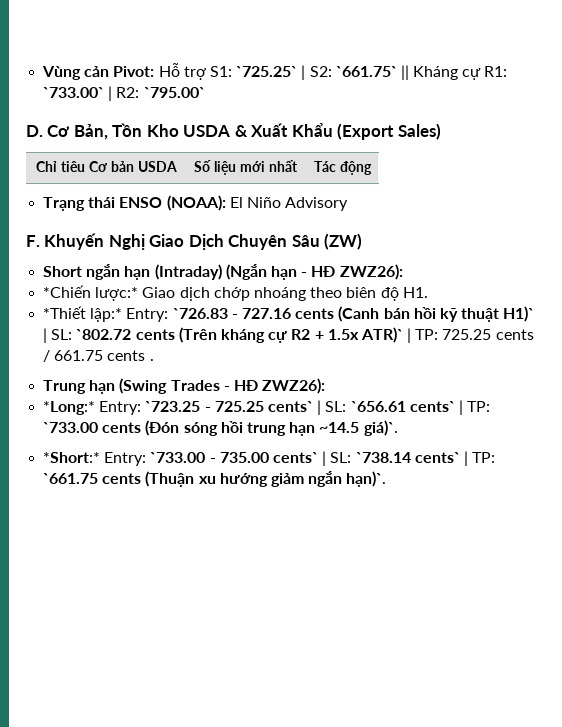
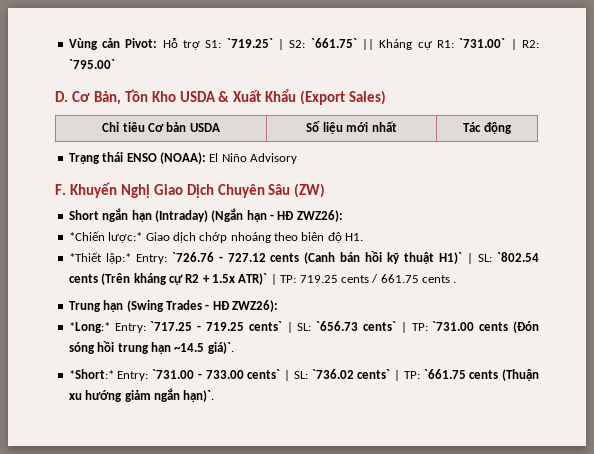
- Vùng cản Pivot: Hỗ trợ S1: `725.25` | S2: `661.75` || Kháng cự R1: `733.00` | R2: `795.00`
+ Vùng cản Pivot: Hỗ trợ S1: `719.25` | S2: `661.75` || Kháng cự R1: `731.00` | R2: `795.00`
- *Thiết lập:* Entry: `726.83 - 727.16 cents (Canh bán hồi kỹ thuật H1)` | SL: `802.72 cents (Trên kháng cự R2 + 1.5x ATR)` | TP: 725.25 cents / 661.75 cents .
+ *Thiết lập:* Entry: `726.76 - 727.12 cents (Canh bán hồi kỹ thuật H1)` | SL: `802.54 cents (Trên kháng cự R2 + 1.5x ATR)` | TP: 719.25 cents / 661.75 cents .
- *Long:* Entry: `723.25 - 725.25 cents` | SL: `656.61 cents` | TP: `733.00 cents (Đón sóng hồi trung hạn ~14.5 giá)`.
+ *Long:* Entry: `717.25 - 719.25 cents` | SL: `656.73 cents` | TP: `731.00 cents (Đón sóng hồi trung hạn ~14.5 giá)`.
- *Short:* Entry: `733.00 - 735.00 cents` | SL: `738.14 cents` | TP: `661.75 cents (Thuận xu hướng giảm ngắn hạn)`.
+ *Short:* Entry: `731.00 - 733.00 cents` | SL: `736.02 cents` | TP: `661.75 cents (Thuận xu hướng giảm ngắn hạn)`.

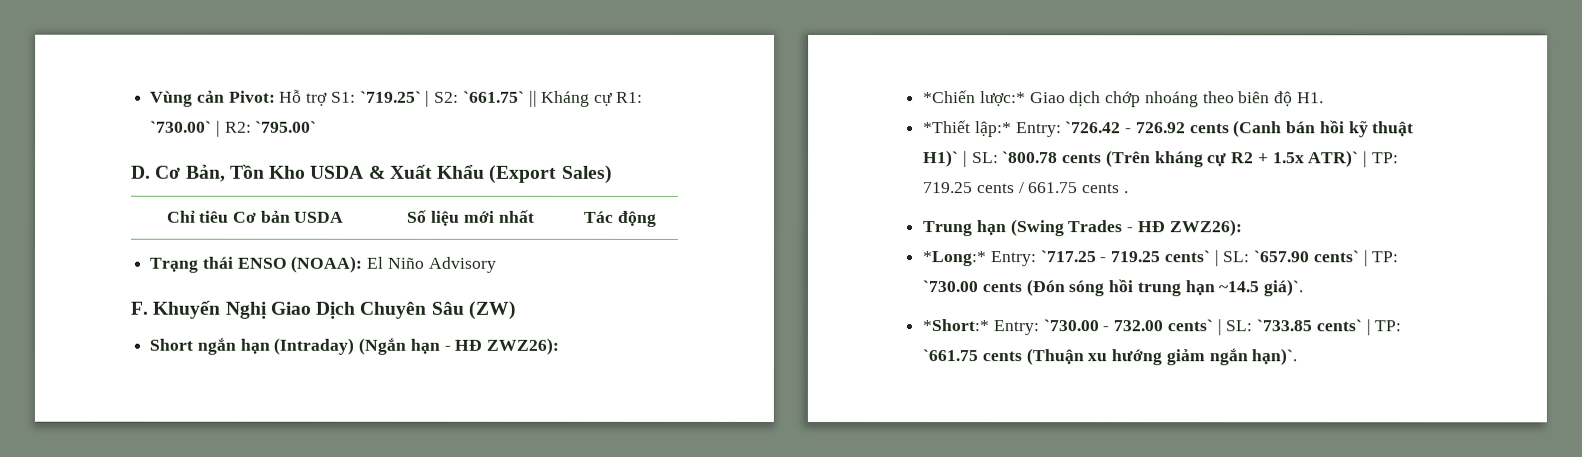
- Vùng cản Pivot: Hỗ trợ S1: `719.25` | S2: `661.75` || Kháng cự R1: `731.00` | R2: `795.00`
+ Vùng cản Pivot: Hỗ trợ S1: `719.25` | S2: `661.75` || Kháng cự R1: `730.00` | R2: `795.00`
- *Thiết lập:* Entry: `726.76 - 727.12 cents (Canh bán hồi kỹ thuật H1)` | SL: `802.54 cents (Trên kháng cự R2 + 1.5x ATR)` | TP: 719.25 cents / 661.75 cents .
+ *Thiết lập:* Entry: `726.42 - 726.92 cents (Canh bán hồi kỹ thuật H1)` | SL: `800.78 cents (Trên kháng cự R2 + 1.5x ATR)` | TP: 719.25 cents / 661.75 cents .
- *Long:* Entry: `717.25 - 719.25 cents` | SL: `656.73 cents` | TP: `731.00 cents (Đón sóng hồi trung hạn ~14.5 giá)`.
+ *Long:* Entry: `717.25 - 719.25 cents` | SL: `657.90 cents` | TP: `730.00 cents (Đón sóng hồi trung hạn ~14.5 giá)`.
- *Short:* Entry: `731.00 - 733.00 cents` | SL: `736.02 cents` | TP: `661.75 cents (Thuận xu hướng giảm ngắn hạn)`.
+ *Short:* Entry: `730.00 - 732.00 cents` | SL: `733.85 cents` | TP: `661.75 cents (Thuận xu hướng giảm ngắn hạn)`.

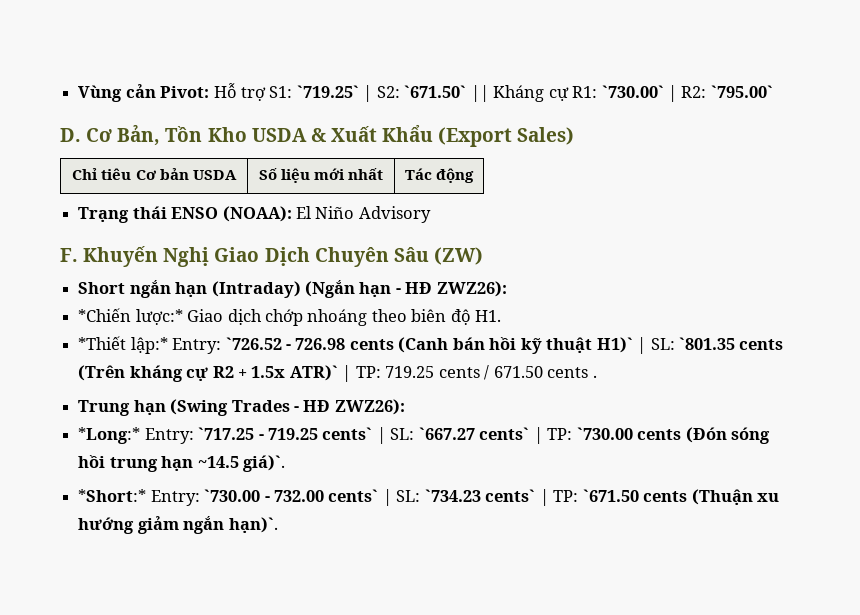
- Vùng cản Pivot: Hỗ trợ S1: `719.25` | S2: `661.75` || Kháng cự R1: `730.00` | R2: `795.00`
+ Vùng cản Pivot: Hỗ trợ S1: `719.25` | S2: `671.50` || Kháng cự R1: `730.00` | R2: `795.00`
- *Thiết lập:* Entry: `726.42 - 726.92 cents (Canh bán hồi kỹ thuật H1)` | SL: `800.78 cents (Trên kháng cự R2 + 1.5x ATR)` | TP: 719.25 cents / 661.75 cents .
+ *Thiết lập:* Entry: `726.52 - 726.98 cents (Canh bán hồi kỹ thuật H1)` | SL: `801.35 cents (Trên kháng cự R2 + 1.5x ATR)` | TP: 719.25 cents / 671.50 cents .
- *Long:* Entry: `717.25 - 719.25 cents` | SL: `657.90 cents` | TP: `730.00 cents (Đón sóng hồi trung hạn ~14.5 giá)`.
+ *Long:* Entry: `717.25 - 719.25 cents` | SL: `667.27 cents` | TP: `730.00 cents (Đón sóng hồi trung hạn ~14.5 giá)`.
- *Short:* Entry: `730.00 - 732.00 cents` | SL: `733.85 cents` | TP: `661.75 cents (Thuận xu hướng giảm ngắn hạn)`.
+ *Short:* Entry: `730.00 - 732.00 cents` | SL: `734.23 cents` | TP: `671.50 cents (Thuận xu hướng giảm ngắn hạn)`.

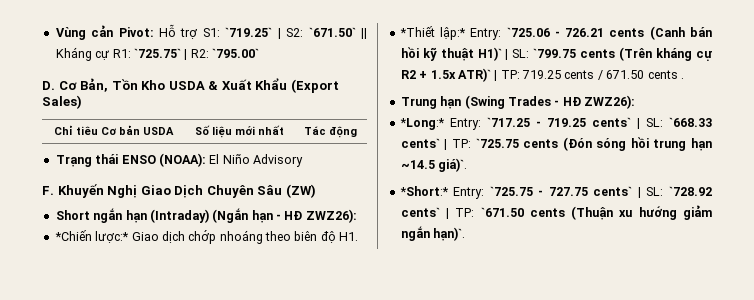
- Vùng cản Pivot: Hỗ trợ S1: `719.25` | S2: `671.50` || Kháng cự R1: `730.00` | R2: `795.00`
+ Vùng cản Pivot: Hỗ trợ S1: `719.25` | S2: `671.50` || Kháng cự R1: `725.75` | R2: `795.00`
- *Thiết lập:* Entry: `726.52 - 726.98 cents (Canh bán hồi kỹ thuật H1)` | SL: `801.35 cents (Trên kháng cự R2 + 1.5x ATR)` | TP: 719.25 cents / 671.50 cents .
+ *Thiết lập:* Entry: `725.06 - 726.21 cents (Canh bán hồi kỹ thuật H1)` | SL: `799.75 cents (Trên kháng cự R2 + 1.5x ATR)` | TP: 719.25 cents / 671.50 cents .
- *Long:* Entry: `717.25 - 719.25 cents` | SL: `667.27 cents` | TP: `730.00 cents (Đón sóng hồi trung hạn ~14.5 giá)`.
+ *Long:* Entry: `717.25 - 719.25 cents` | SL: `668.33 cents` | TP: `725.75 cents (Đón sóng hồi trung hạn ~14.5 giá)`.
- *Short:* Entry: `730.00 - 732.00 cents` | SL: `734.23 cents` | TP: `671.50 cents (Thuận xu hướng giảm ngắn hạn)`.
+ *Short:* Entry: `725.75 - 727.75 cents` | SL: `728.92 cents` | TP: `671.50 cents (Thuận xu hướng giảm ngắn hạn)`.

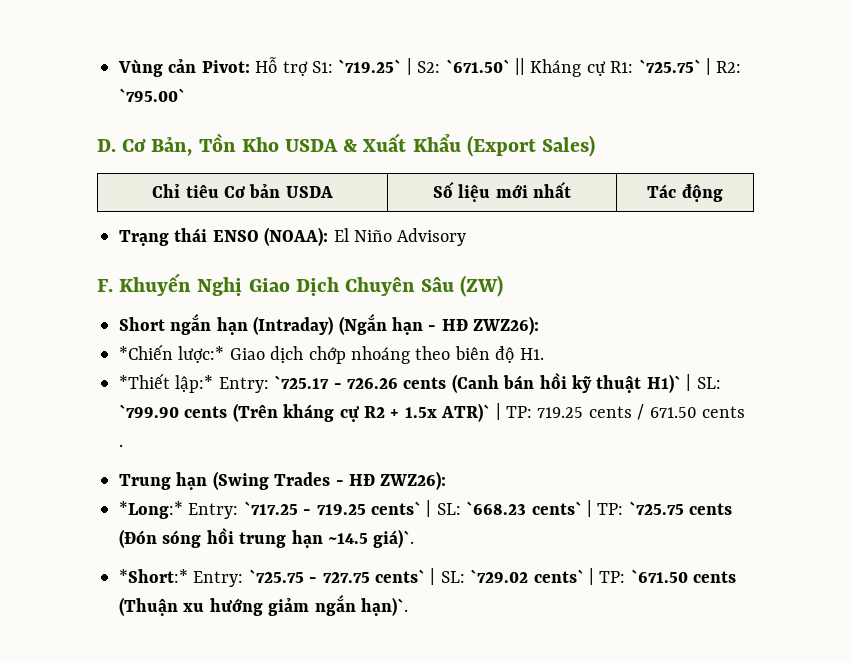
- *Thiết lập:* Entry: `725.06 - 726.21 cents (Canh bán hồi kỹ thuật H1)` | SL: `799.75 cents (Trên kháng cự R2 + 1.5x ATR)` | TP: 719.25 cents / 671.50 cents .
+ *Thiết lập:* Entry: `725.17 - 726.26 cents (Canh bán hồi kỹ thuật H1)` | SL: `799.90 cents (Trên kháng cự R2 + 1.5x ATR)` | TP: 719.25 cents / 671.50 cents .
- *Long:* Entry: `717.25 - 719.25 cents` | SL: `668.33 cents` | TP: `725.75 cents (Đón sóng hồi trung hạn ~14.5 giá)`.
+ *Long:* Entry: `717.25 - 719.25 cents` | SL: `668.23 cents` | TP: `725.75 cents (Đón sóng hồi trung hạn ~14.5 giá)`.
- *Short:* Entry: `725.75 - 727.75 cents` | SL: `728.92 cents` | TP: `671.50 cents (Thuận xu hướng giảm ngắn hạn)`.
+ *Short:* Entry: `725.75 - 727.75 cents` | SL: `729.02 cents` | TP: `671.50 cents (Thuận xu hướng giảm ngắn hạn)`.

